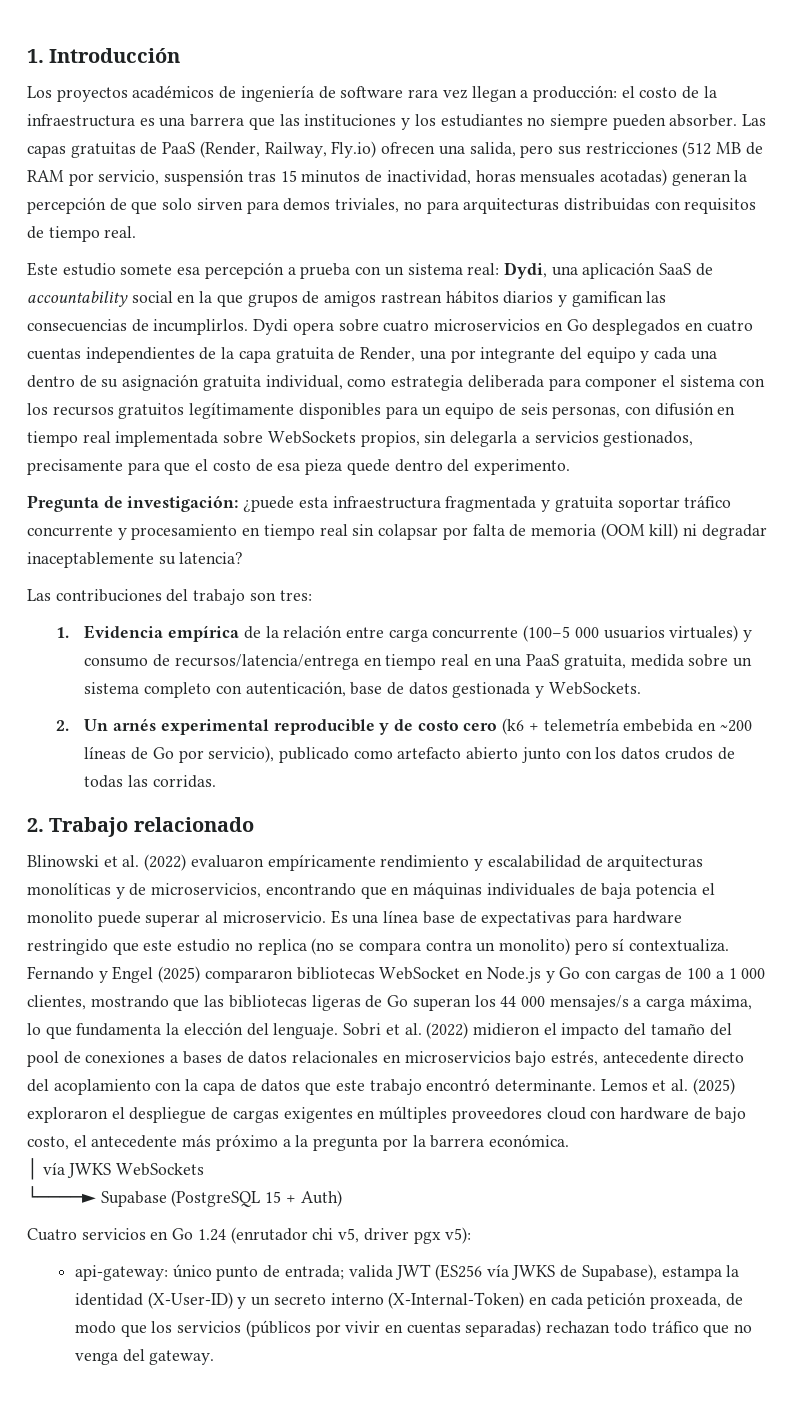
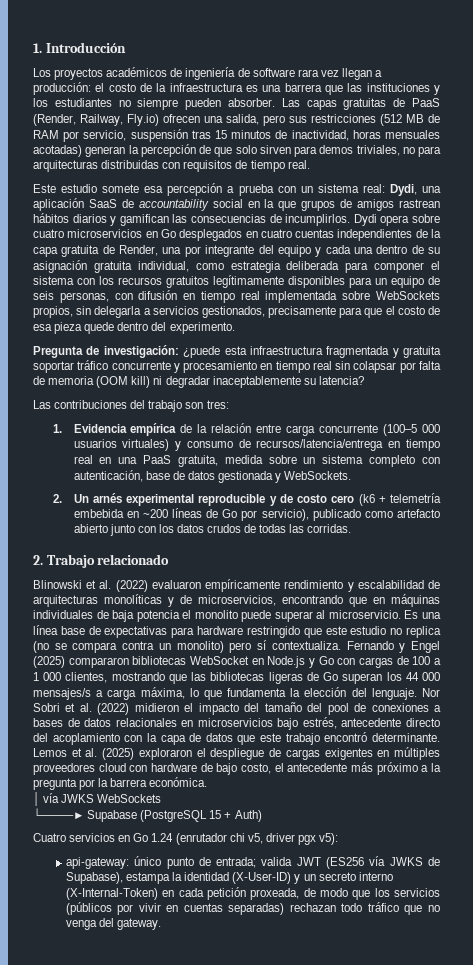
- Sobri et al. (2022) midieron el impacto del tamaño del pool de conexiones a bases de datos relacionales en microservicios bajo estrés, antecedente directo del acoplamiento con la capa de datos que este trabajo encontró determinante.
+ Nor Sobri et al. (2022) midieron el impacto del tamaño del pool de conexiones a bases de datos relacionales en microservicios bajo estrés, antecedente directo del acoplamiento con la capa de datos que este trabajo encontró determinante.

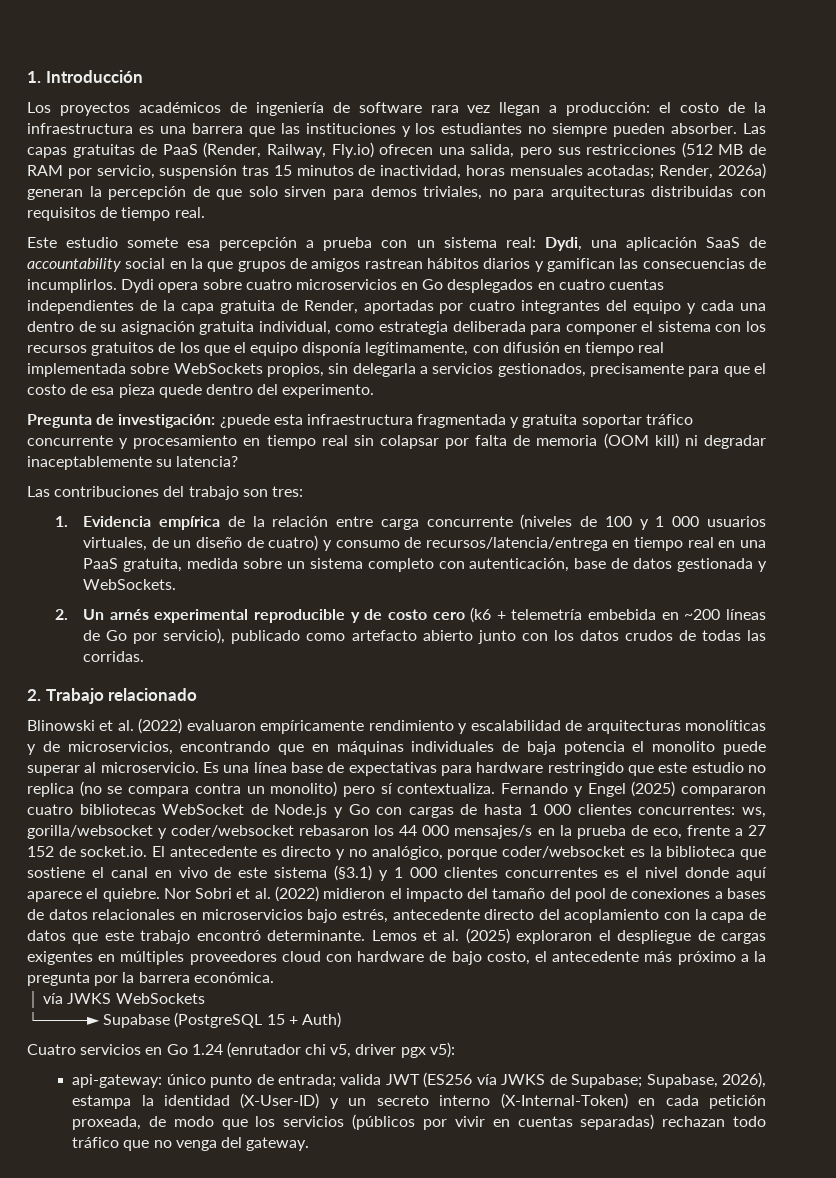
- Las capas gratuitas de PaaS (Render, Railway, Fly.io) ofrecen una salida, pero sus restricciones (512 MB de RAM por servicio, suspensión tras 15 minutos de inactividad, horas mensuales acotadas) generan la percepción de que solo sirven para demos triviales, no para arquitecturas distribuidas con requisitos de tiempo real.
+ Las capas gratuitas de PaaS (Render, Railway, Fly.io) ofrecen una salida, pero sus restricciones (512 MB de RAM por servicio, suspensión tras 15 minutos de inactividad, horas mensuales acotadas; Render, 2026a) generan la percepción de que solo sirven para demos triviales, no para arquitecturas distribuidas con requisitos de tiempo real.
- Dydi opera sobre cuatro microservicios en Go desplegados en cuatro cuentas independientes de la capa gratuita de Render, una por integrante del equipo y cada una dentro de su asignación gratuita individual, como estrategia deliberada para componer el sistema con los recursos gratuitos legítimamente disponibles para un equipo de seis personas, con difusión en tiempo real implementada sobre WebSockets propios, sin delegarla a servicios gestionados, precisamente para que el costo de esa pieza quede dentro del experimento.
+ Dydi opera sobre cuatro microservicios en Go desplegados en cuatro cuentas independientes de la capa gratuita de Render, aportadas por cuatro integrantes del equipo y cada una dentro de su asignación gratuita individual, como estrategia deliberada para componer el sistema con los recursos gratuitos de los que el equipo disponía legítimamente, con difusión en tiempo real implementada sobre WebSockets propios, sin delegarla a servicios gestionados, precisamente para que el costo de esa pieza quede dentro del experimento.
- 1. Evidencia empírica de la relación entre carga concurrente (100–5 000 usuarios virtuales) y consumo de recursos/latencia/entrega en tiempo real en una PaaS gratuita, medida sobre un sistema completo con autenticación, base de datos gestionada y WebSockets.
+ 1. Evidencia empírica de la relación entre carga concurrente (niveles de 100 y 1 000 usuarios virtuales, de un diseño de cuatro) y consumo de recursos/latencia/entrega en tiempo real en una PaaS gratuita, medida sobre un sistema completo con autenticación, base de datos gestionada y WebSockets.
- Fernando y Engel (2025) compararon bibliotecas WebSocket en Node.js y Go con cargas de 100 a 1 000 clientes, mostrando que las bibliotecas ligeras de Go superan los 44 000 mensajes/s a carga máxima, lo que fundamenta la elección del lenguaje.
+ Fernando y Engel (2025) compararon cuatro bibliotecas WebSocket de Node.js y Go con cargas de hasta 1 000 clientes concurrentes: ws, gorilla/websocket y coder/websocket rebasaron los 44 000 mensajes/s en la prueba de eco, frente a 27 152 de socket.io. El antecedente es directo y no analógico, porque coder/websocket es la biblioteca que sostiene el canal en vivo de este sistema (§3.1) y 1 000 clientes concurrentes es el nivel donde aquí aparece el quiebre.
- api-gateway: único punto de entrada; valida JWT (ES256 vía JWKS de Supabase), estampa la identidad (X-User-ID) y un secreto interno (X-Internal-Token) en cada petición proxeada, de modo que los servicios (públicos por vivir en cuentas separadas) rechazan todo tráfico que no venga del gateway.
+ api-gateway: único punto de entrada; valida JWT (ES256 vía JWKS de Supabase; Supabase, 2026), estampa la identidad (X-User-ID) y un secreto interno (X-Internal-Token) en cada petición proxeada, de modo que los servicios (públicos por vivir en cuentas separadas) rechazan todo tráfico que no venga del gateway.

